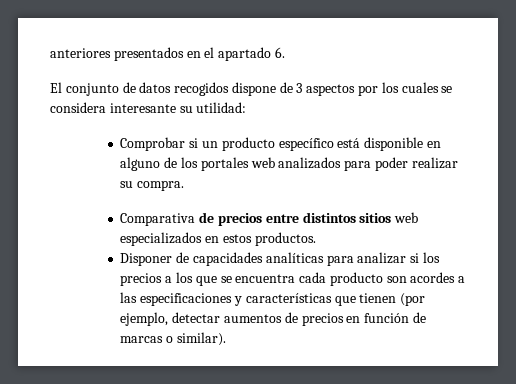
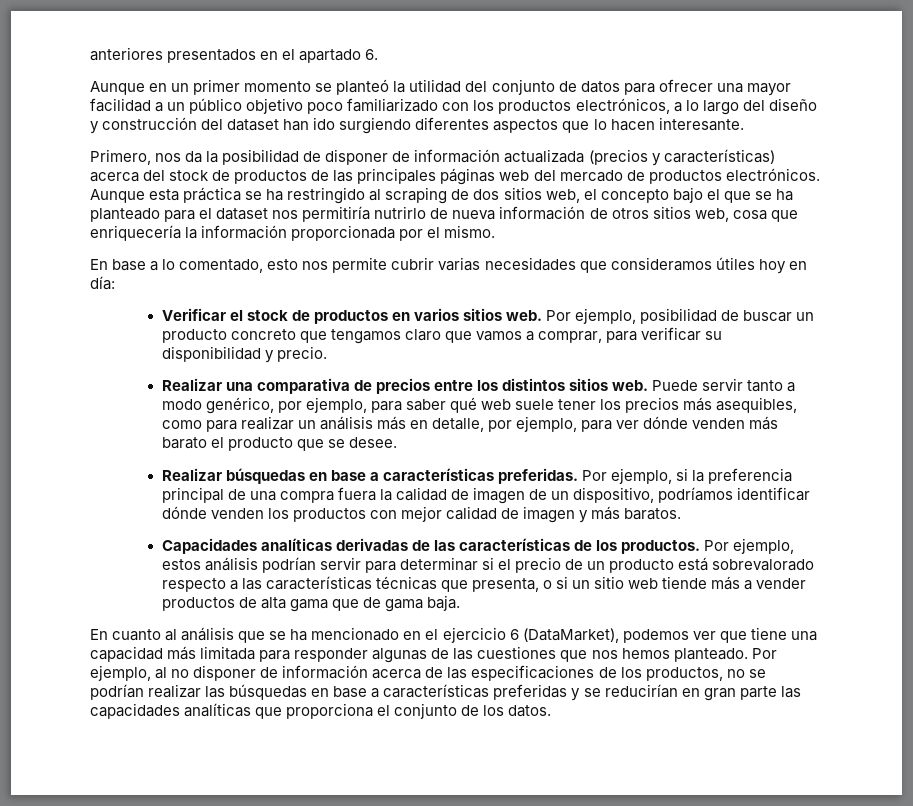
- El conjunto de datos recogidos dispone de 3 aspectos por los cuales se considera interesante su utilidad:
- Comprobar si un producto específico está disponible en alguno de los portales web analizados para poder realizar su compra.
- Comparativa de precios entre distintos sitios web especializados en estos productos.
- Disponer de capacidades analíticas para analizar si los precios a los que se encuentra cada producto son acordes a las especificaciones y características que tienen (por ejemplo, detectar aumentos de precios en función de marcas o similar).
+ Aunque en un primer momento se planteó la utilidad del conjunto de datos para ofrecer una mayor facilidad a un público objetivo poco familiarizado con los productos electrónicos, a lo largo del diseño y construcción del dataset han ido surgiendo diferentes aspectos que lo hacen interesante.
+ Primero, nos da la posibilidad de disponer de información actualizada (precios y características) acerca del stock de productos de las principales páginas web del mercado de productos electrónicos. Aunque esta práctica se ha restringido al scraping de dos sitios web, el concepto bajo el que se ha planteado para el dataset nos permitiría nutrirlo de nueva información de otros sitios web, cosa que enriquecería la información proporcionada por el mismo.
+ En base a lo comentado, esto nos permite cubrir varias necesidades que consideramos útiles hoy en día:
+ Verificar el stock de productos en varios sitios web. Por ejemplo, posibilidad de buscar un producto concreto que tengamos claro que vamos a comprar, para verificar su disponibilidad y precio.
+ Realizar una comparativa de precios entre los distintos sitios web. Puede servir tanto a modo genérico, por ejemplo, para saber qué web suele tener los precios más asequibles, como para realizar un análisis más en detalle, por ejemplo, para ver dónde venden más barato el producto que se desee.
+ Realizar búsquedas en base a características preferidas. Por ejemplo, si la preferencia principal de una compra fuera la calidad de imagen de un dispositivo, podríamos identificar dónde venden los productos con mejor calidad de imagen y más baratos.
+ Capacidades analíticas derivadas de las características de los productos. Por ejemplo, estos análisis podrían servir para determinar si el precio de un producto está sobrevalorado respecto a las características técnicas que presenta, o si un sitio web tiende más a vender productos de alta gama que de gama baja.
+ En cuanto al análisis que se ha mencionado en el ejercicio 6 (DataMarket), podemos ver que tiene una capacidad más limitada para responder algunas de las cuestiones que nos hemos planteado. Por ejemplo, al no disponer de información acerca de las especificaciones de los productos, no se podrían realizar las búsquedas en base a características preferidas y se reducirían en gran parte las capacidades analíticas que proporciona el conjunto de los datos.

